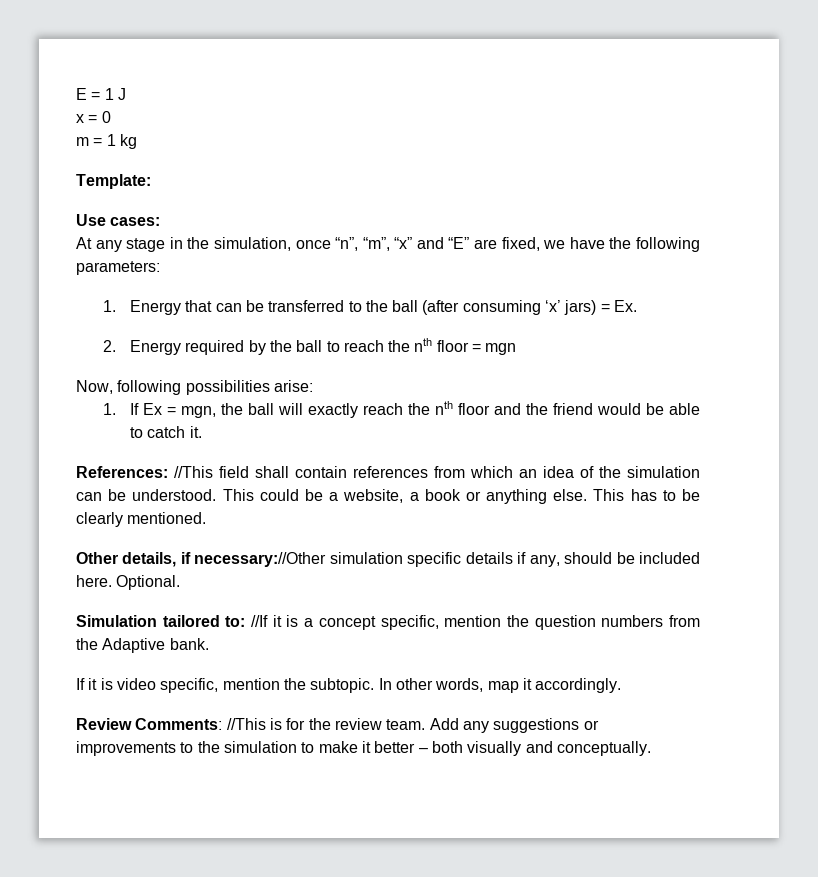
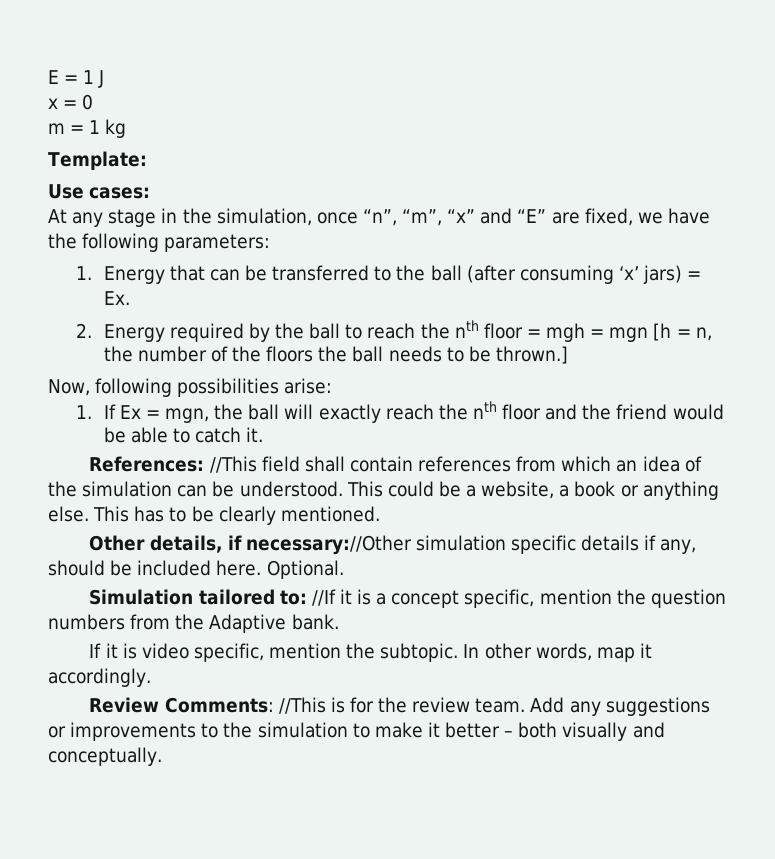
- 2. Energy required by the ball to reach the nth floor = mgn
+ 2. Energy required by the ball to reach the nth floor = mgh = mgn [h = n, the number of the floors the ball needs to be thrown.]

